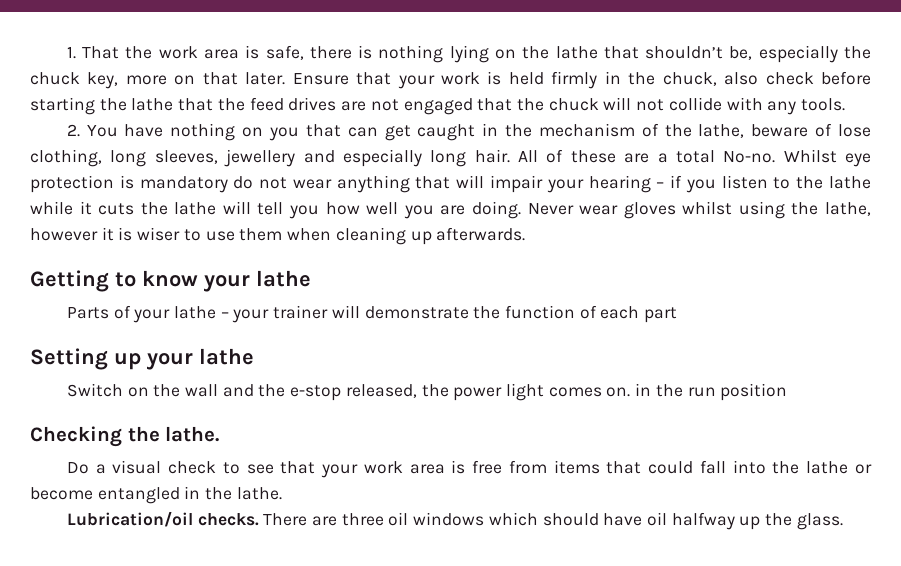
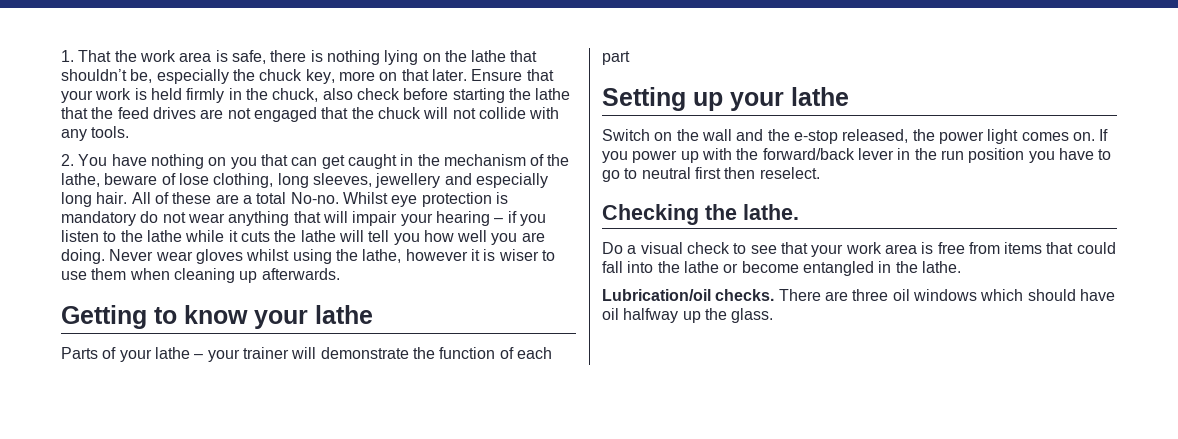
- Switch on the wall and the e-stop released, the power light comes on. in the run position
+ Switch on the wall and the e-stop released, the power light comes on. If you power up with the forward/back lever in the run position you have to go to neutral first then reselect.

